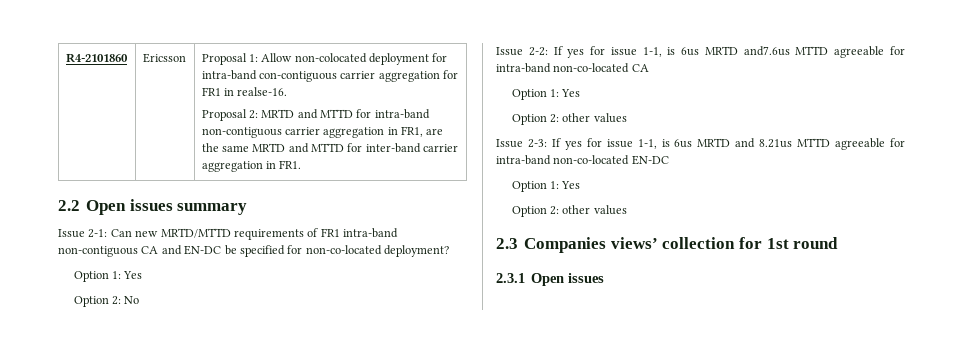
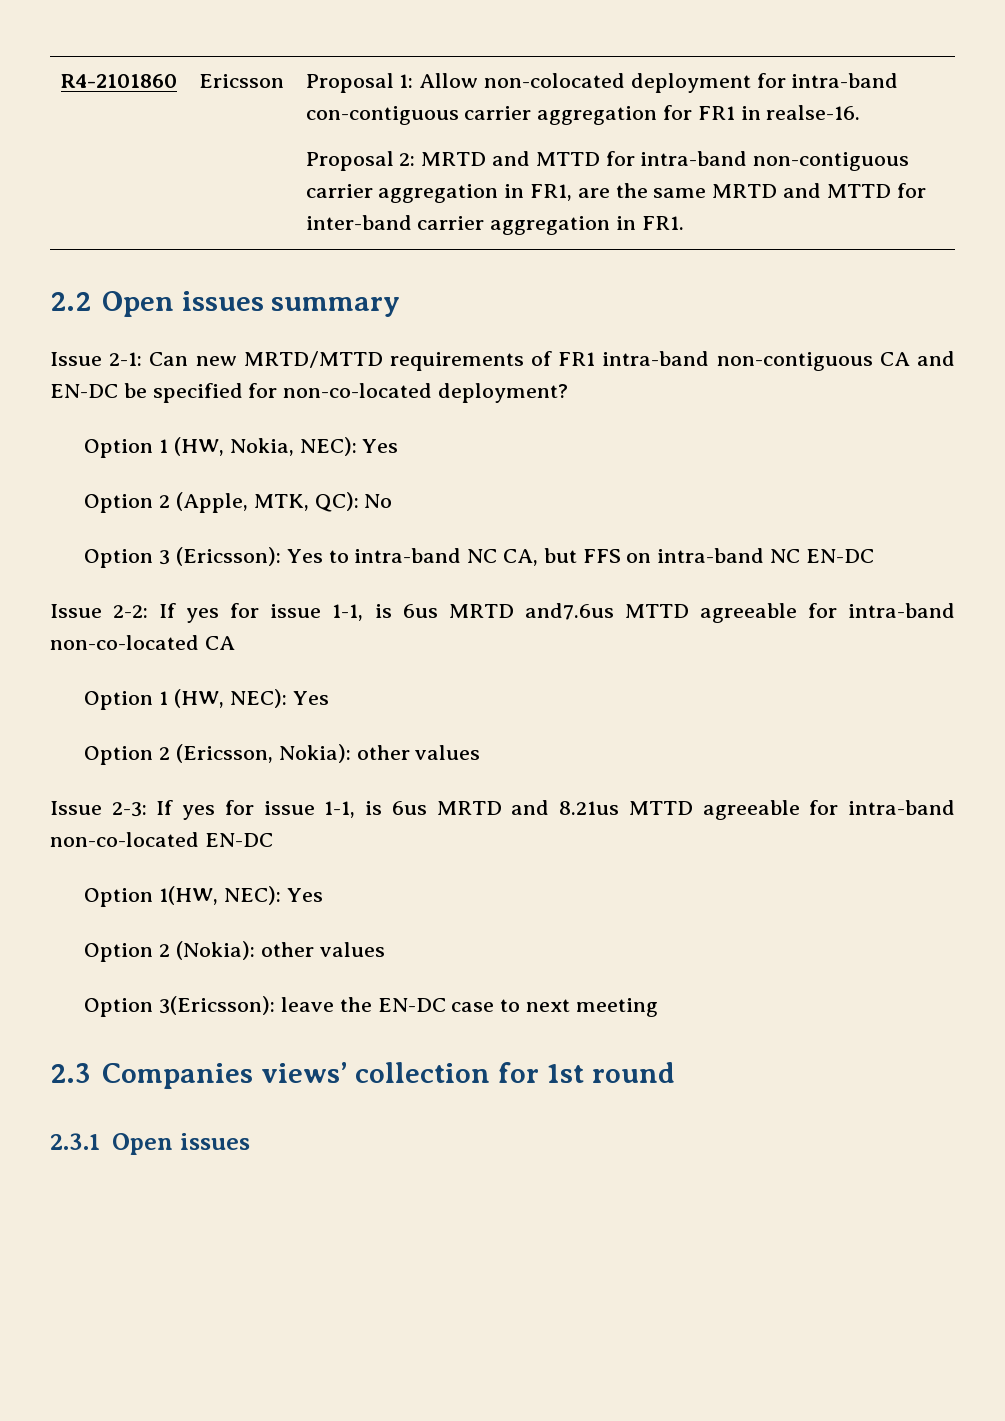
  Issue 2-1: Can new MRTD/MTTD requirements of FR1 intra-band non-contiguous CA and EN-DC be specified for non-co-located deployment?
- Option 1: Yes
- Option 2: No
+ Option 1 (HW, Nokia, NEC): Yes
+ Option 2 (Apple, MTK, QC): No
+ Option 3 (Ericsson): Yes to intra-band NC CA, but FFS on intra-band NC EN-DC
  Issue 2-2: If yes for issue 1-1, is 6us MRTD and7.6us MTTD agreeable for intra-band non-co-located CA
- Option 1: Yes
- Option 2: other values
+ Option 1 (HW, NEC): Yes
+ Option 2 (Ericsson, Nokia): other values
  Issue 2-3: If yes for issue 1-1, is 6us MRTD and 8.21us MTTD agreeable for intra-band non-co-located EN-DC
- Option 1: Yes
- Option 2: other values
+ Option 1(HW, NEC): Yes
+ Option 2 (Nokia): other values
+ Option 3(Ericsson): leave the EN-DC case to next meeting

